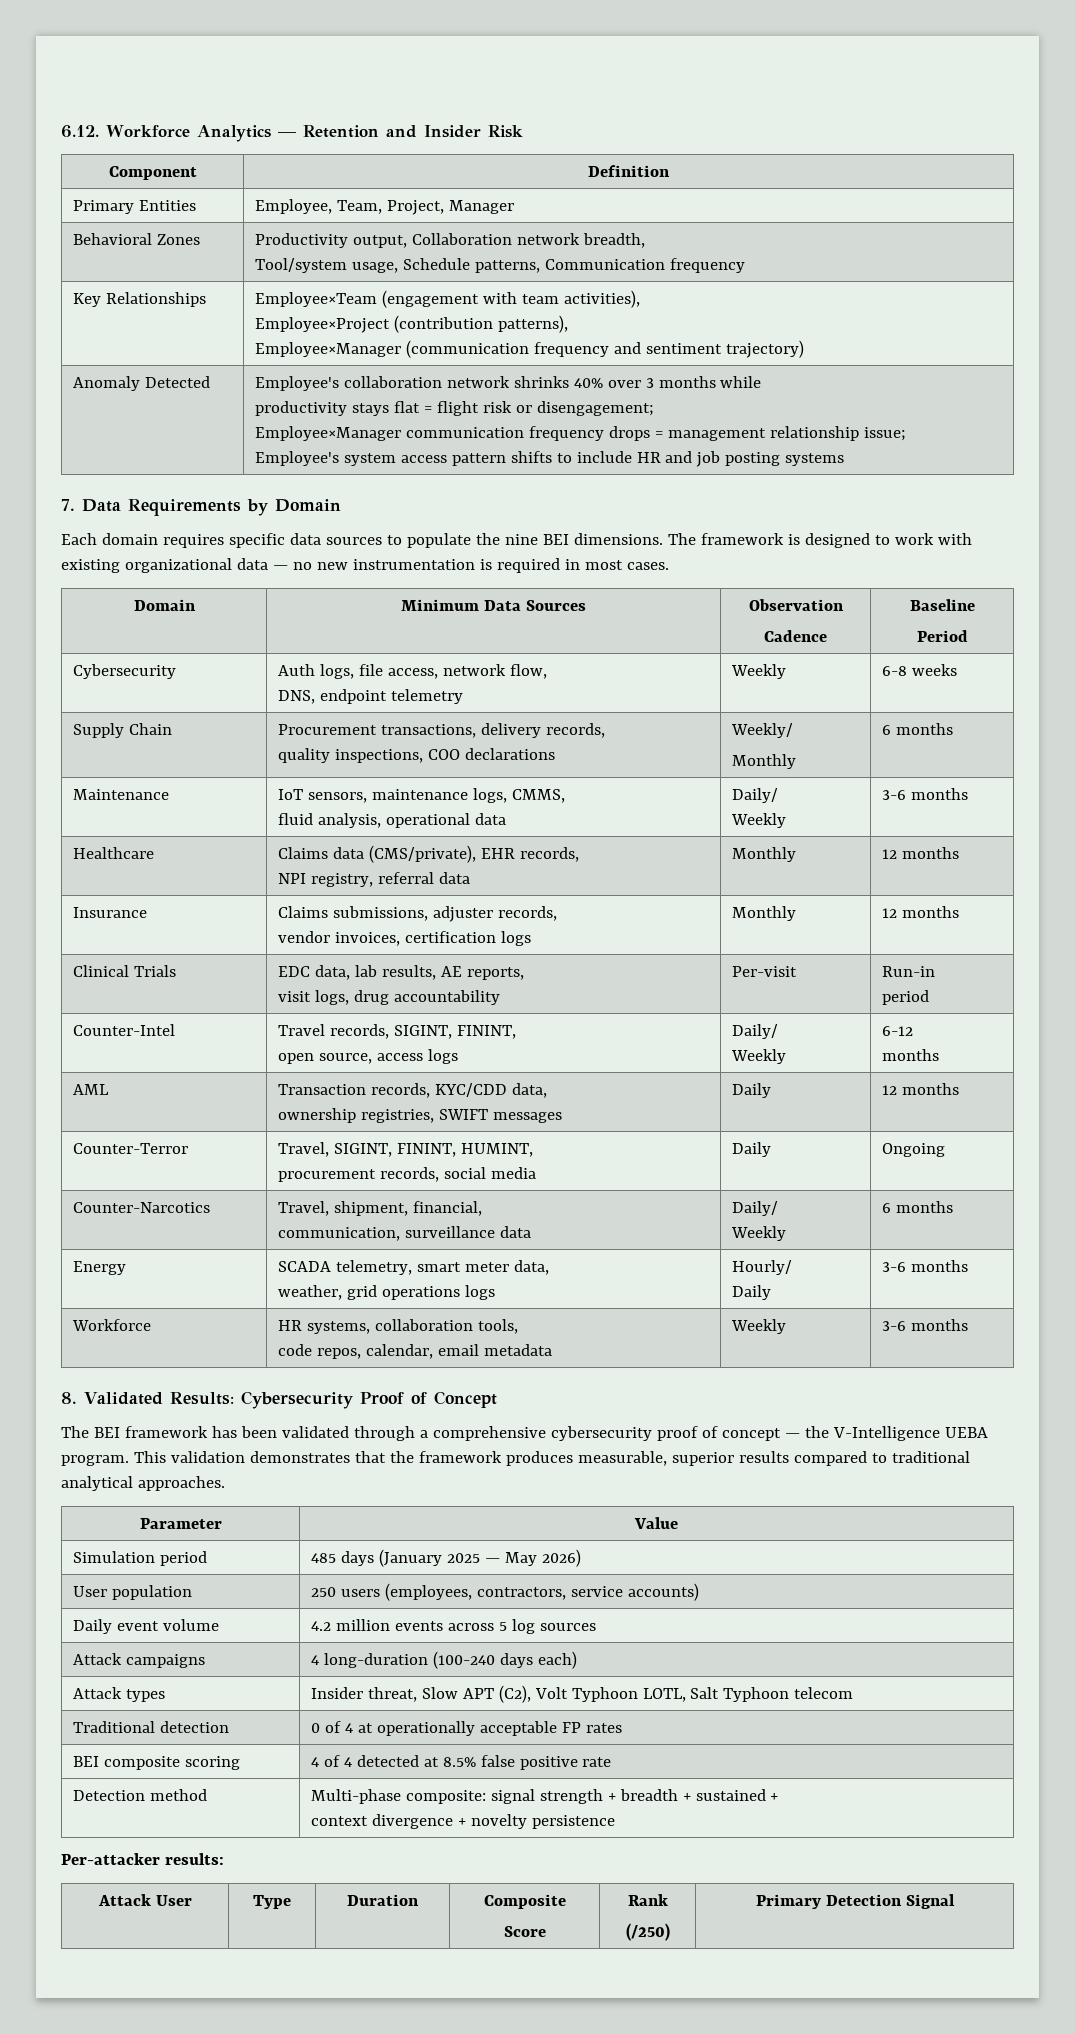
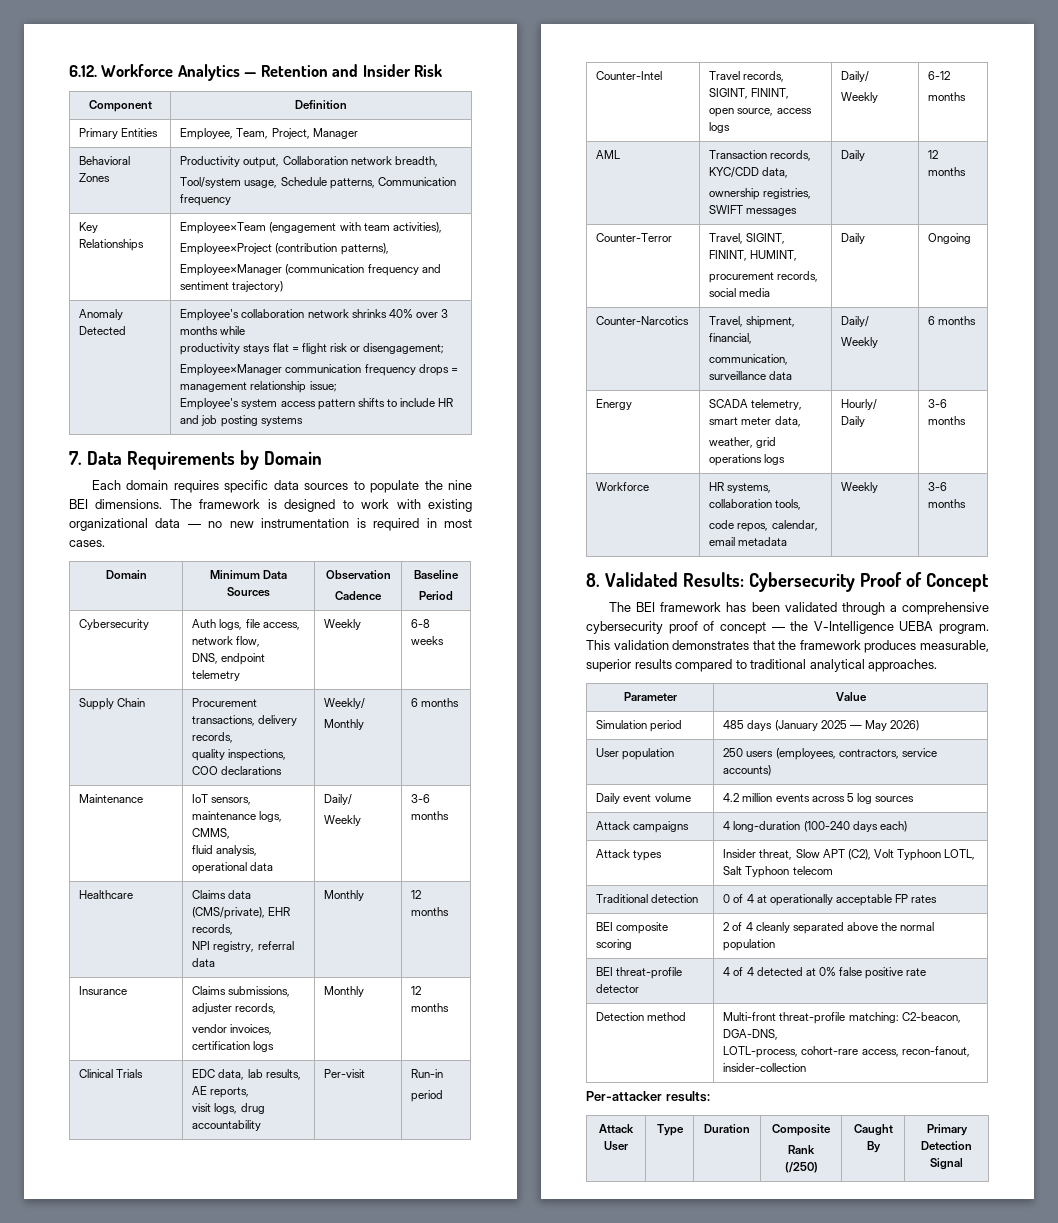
- BEI composite scoring | 4 of 4 detected at 8.5% false positive rate
+ BEI composite scoring | 2 of 4 cleanly separated above the normal population
+ BEI threat-profile detector | 4 of 4 detected at 0% false positive rate
- Detection method | Multi-phase composite: signal strength + breadth + sustained +
- context divergence + novelty persistence
+ Detection method | Multi-front threat-profile matching: C2-beacon, DGA-DNS,
+ LOTL-process, cohort-rare access, recon-fanout, insider-collection
  Attack User | Type | Duration | Composite
- Score | Rank
- (/250) | Primary Detection Signal
+ Rank (/250) | Caught By | Primary Detection Signal

